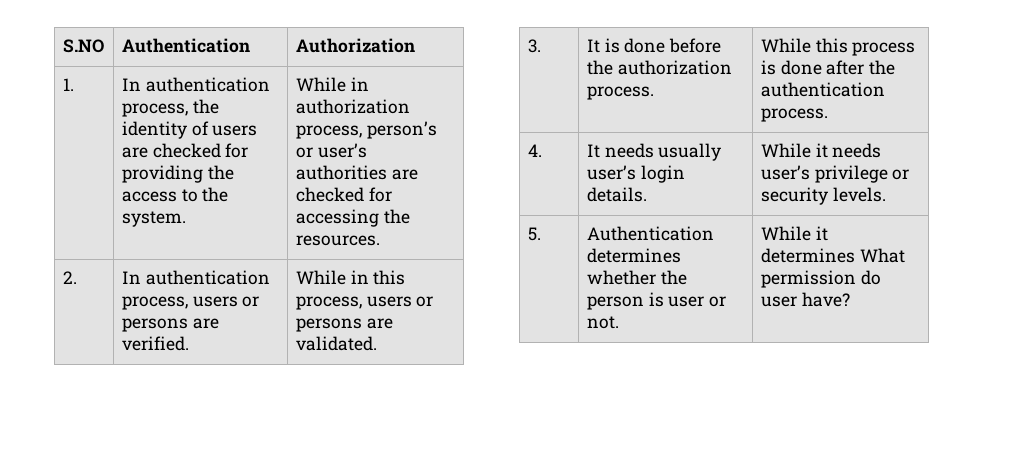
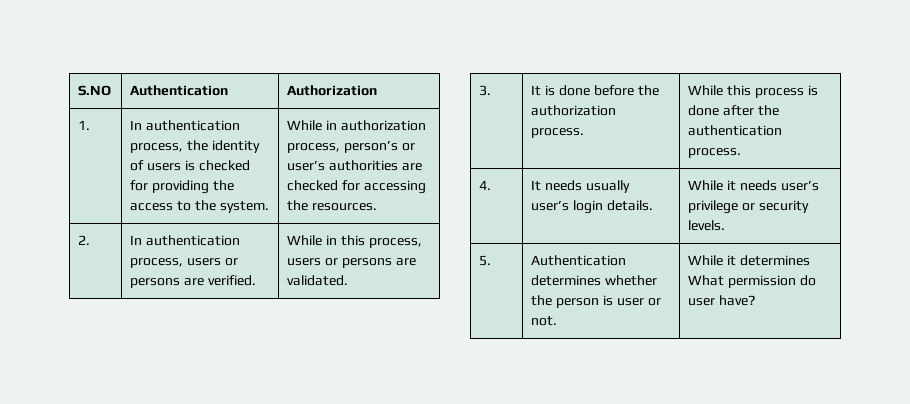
- 1. | In authentication process, the identity of users are checked for providing the access to the system. | While in authorization process, person’s or user’s authorities are checked for accessing the resources.
+ 1. | In authentication process, the identity of users is checked for providing the access to the system. | While in authorization process, person’s or user’s authorities are checked for accessing the resources.

